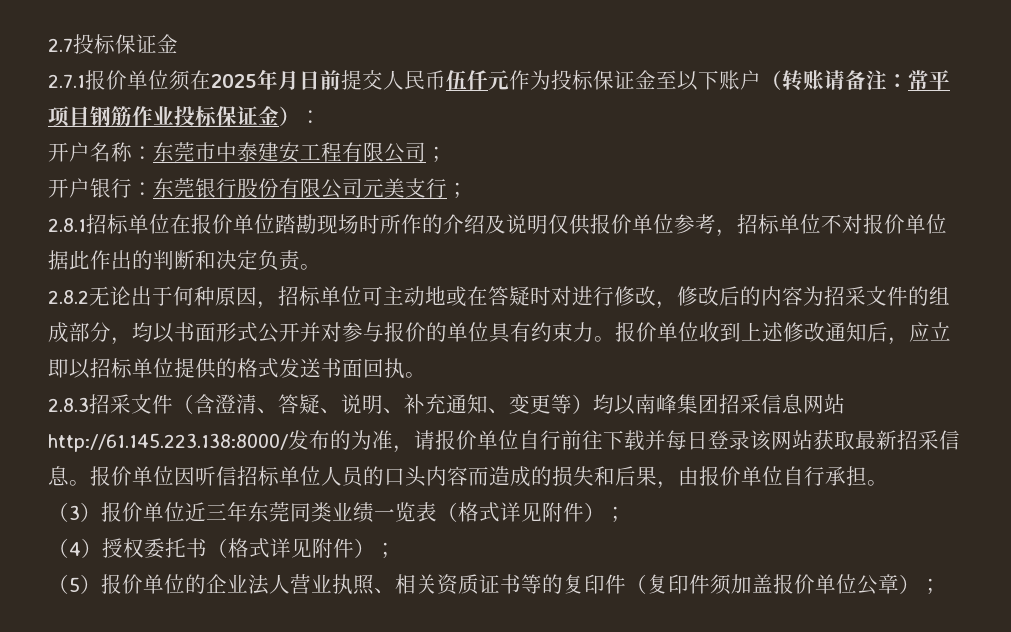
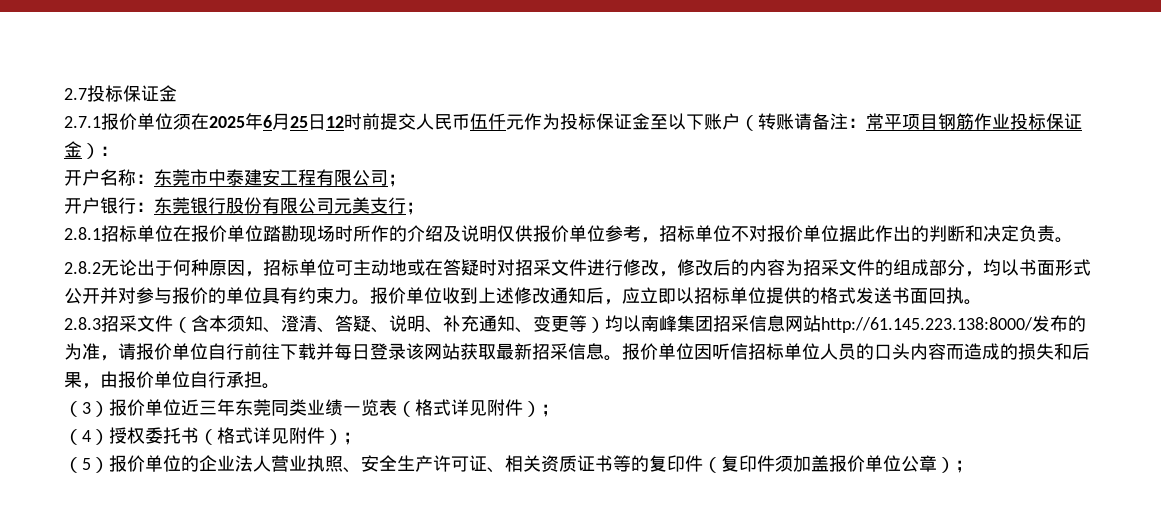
- 2.7.1报价单位须在2025年月日前提交人民币伍仟元作为投标保证金至以下账户（转账请备注：常平项目钢筋作业投标保证金）：
+ 2.7.1报价单位须在2025年6月25日12时前提交人民币伍仟元作为投标保证金至以下账户（转账请备注：常平项目钢筋作业投标保证金）：
- 2.8.2无论出于何种原因，招标单位可主动地或在答疑时对进行修改，修改后的内容为招采文件的组成部分，均以书面形式公开并对参与报价的单位具有约束力。
+ 2.8.2无论出于何种原因，招标单位可主动地或在答疑时对招采文件进行修改，修改后的内容为招采文件的组成部分，均以书面形式公开并对参与报价的单位具有约束力。
- 2.8.3招采文件（含澄清、答疑、说明、补充通知、变更等）均以南峰集团招采信息网站http://61.145.223.138:8000/发布的为准，请报价单位自行前往下载并每日登录该网站获取最新招采信息。
+ 2.8.3招采文件（含本须知、澄清、答疑、说明、补充通知、变更等）均以南峰集团招采信息网站http://61.145.223.138:8000/发布的为准，请报价单位自行前往下载并每日登录该网站获取最新招采信息。
- （5）报价单位的企业法人营业执照、相关资质证书等的复印件（复印件须加盖报价单位公章）；
+ （5）报价单位的企业法人营业执照、安全生产许可证、相关资质证书等的复印件（复印件须加盖报价单位公章）；

